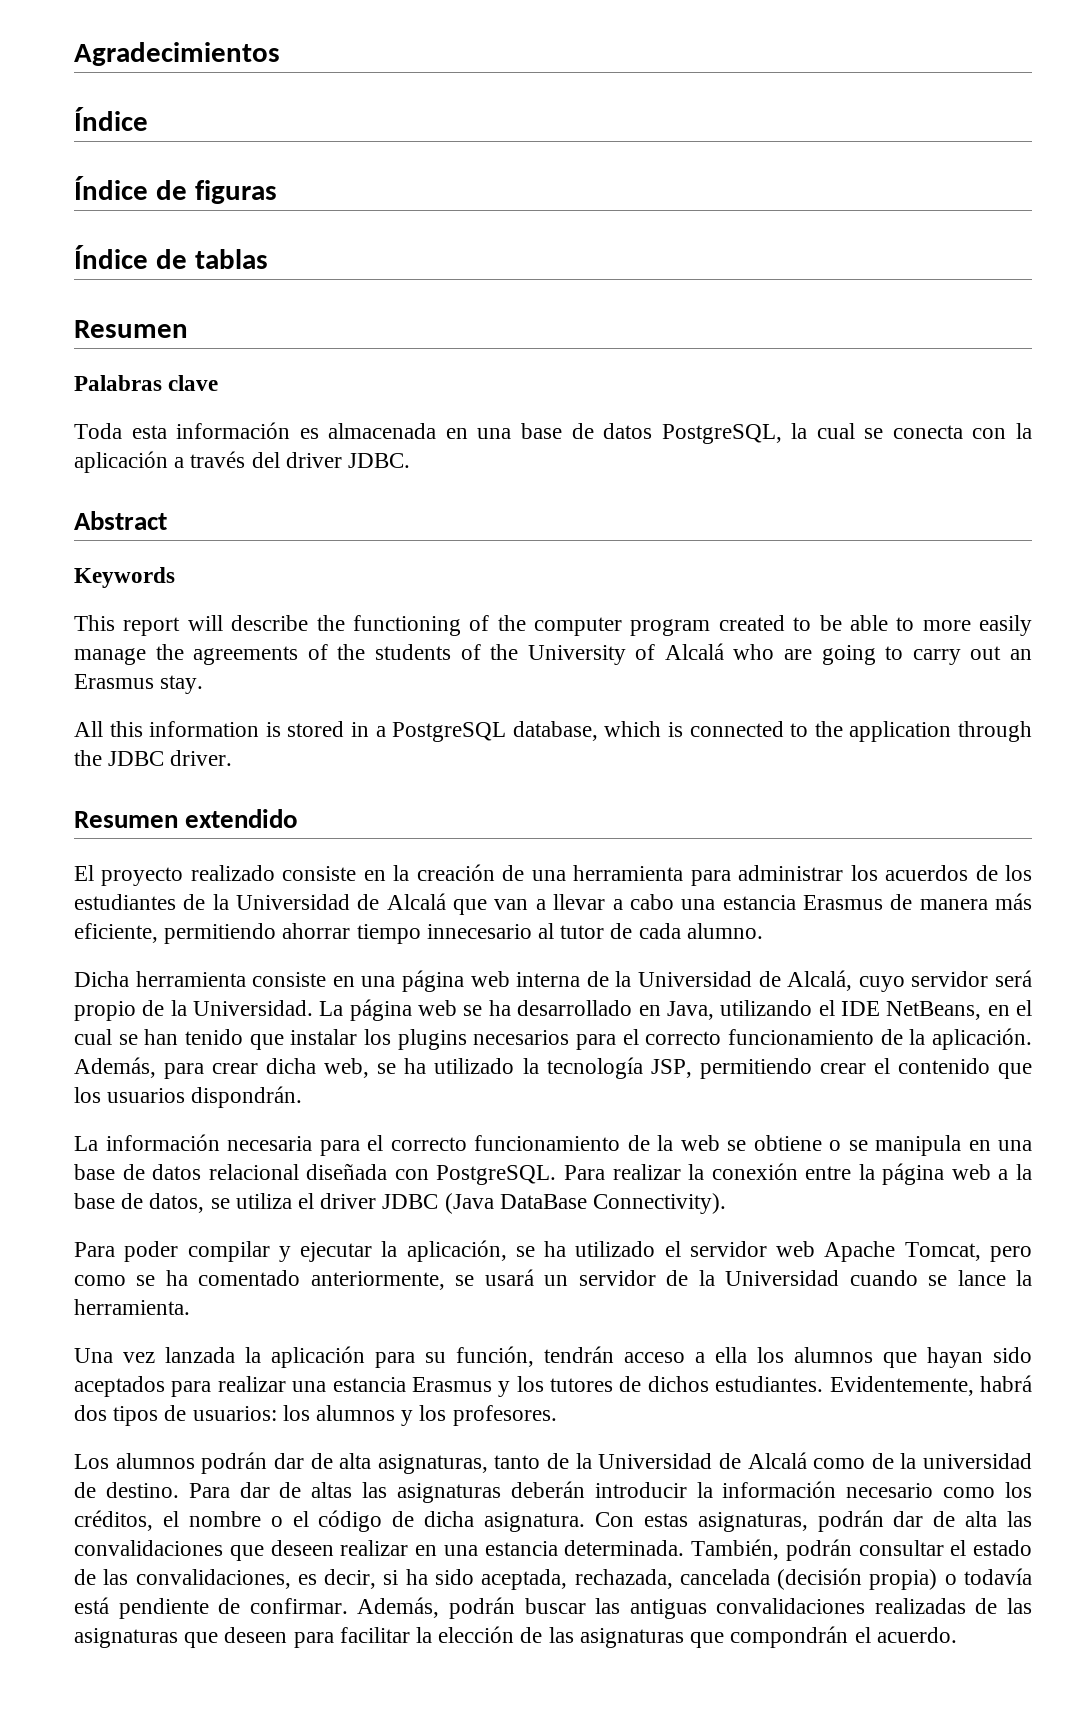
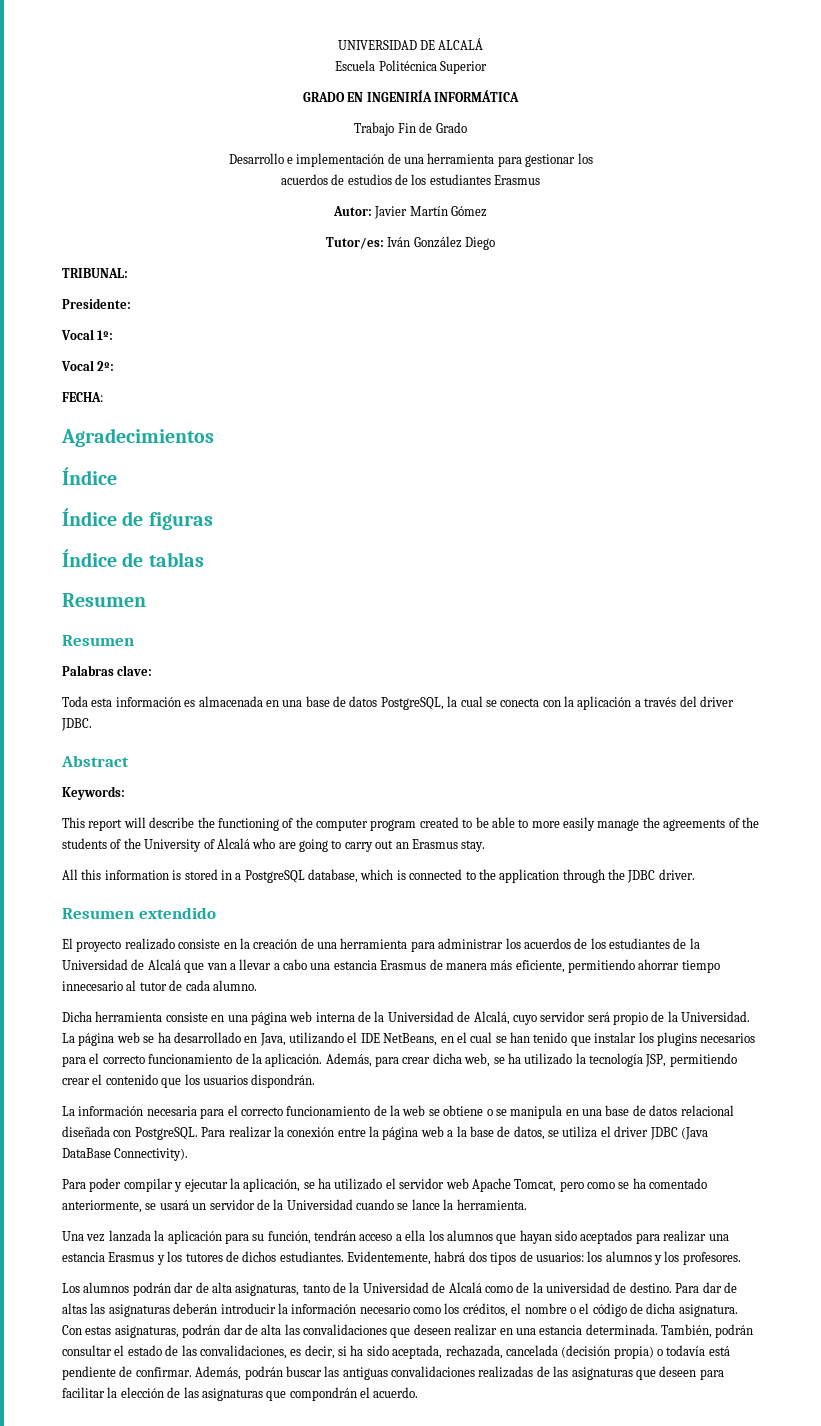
+ UNIVERSIDAD DE ALCALÁ
+ Escuela Politécnica Superior
+ GRADO EN INGENIRÍA INFORMÁTICA
+ Trabajo Fin de Grado
+ Desarrollo e implementación de una herramienta para gestionar los
+ acuerdos de estudios de los estudiantes Erasmus
+ Autor: Javier Martín Gómez
+ Tutor/es: Iván González Diego
+ TRIBUNAL:
+ Presidente:
+ Vocal 1º:
+ Vocal 2º:
+ FECHA:
  Índice de tablas
+ Resumen
- Palabras clave
+ Palabras clave:
- Keywords
+ Keywords:

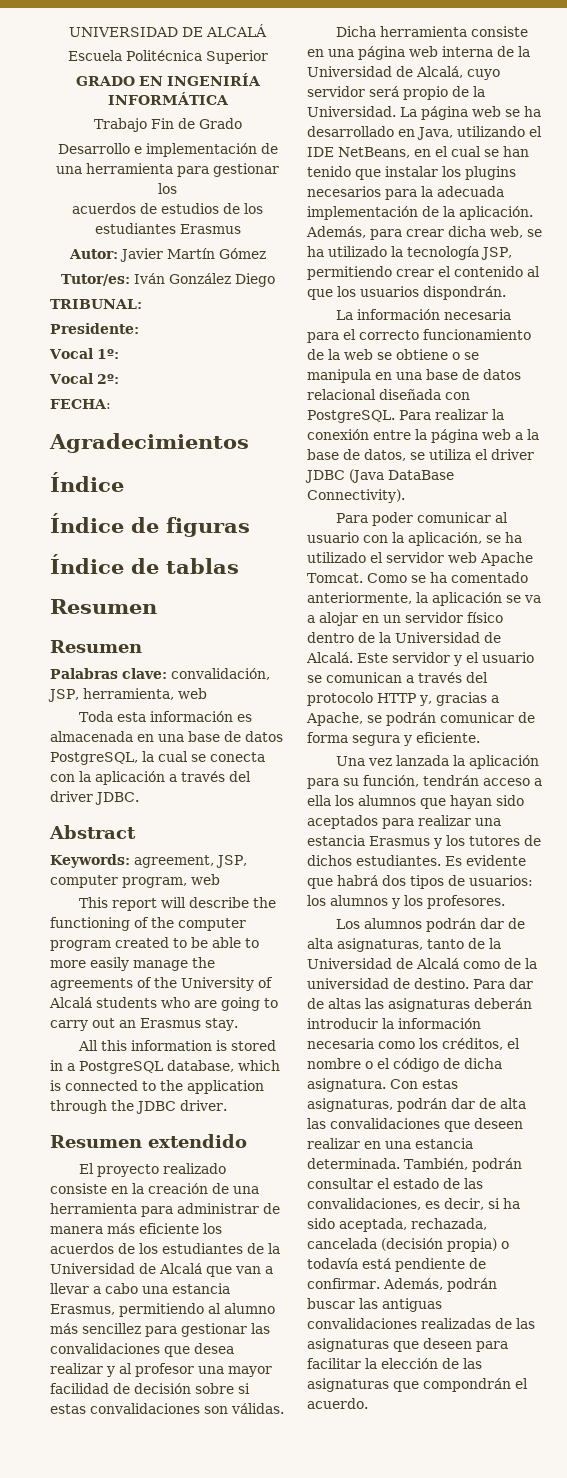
- Palabras clave:
+ Palabras clave: convalidación, JSP, herramienta, web
- Keywords:
+ Keywords: agreement, JSP, computer program, web
- This report will describe the functioning of the computer program created to be able to more easily manage the agreements of the students of the University of Alcalá who are going to carry out an Erasmus stay.
+ This report will describe the functioning of the computer program created to be able to more easily manage the agreements of the University of Alcalá students who are going to carry out an Erasmus stay.
- El proyecto realizado consiste en la creación de una herramienta para administrar los acuerdos de los estudiantes de la Universidad de Alcalá que van a llevar a cabo una estancia Erasmus de manera más eficiente, permitiendo ahorrar tiempo innecesario al tutor de cada alumno.
+ El proyecto realizado consiste en la creación de una herramienta para administrar de manera más eficiente los acuerdos de los estudiantes de la Universidad de Alcalá que van a llevar a cabo una estancia Erasmus, permitiendo al alumno más sencillez para gestionar las convalidaciones que desea realizar y al profesor una mayor facilidad de decisión sobre si estas convalidaciones son válidas.
- La página web se ha desarrollado en Java, utilizando el IDE NetBeans, en el cual se han tenido que instalar los plugins necesarios para el correcto funcionamiento de la aplicación.
+ La página web se ha desarrollado en Java, utilizando el IDE NetBeans, en el cual se han tenido que instalar los plugins necesarios para la adecuada implementación de la aplicación.
- Además, para crear dicha web, se ha utilizado la tecnología JSP, permitiendo crear el contenido que los usuarios dispondrán.
+ Además, para crear dicha web, se ha utilizado la tecnología JSP, permitiendo crear el contenido al que los usuarios dispondrán.
- Para poder compilar y ejecutar la aplicación, se ha utilizado el servidor web Apache Tomcat, pero como se ha comentado anteriormente, se usará un servidor de la Universidad cuando se lance la herramienta.
+ Para poder comunicar al usuario con la aplicación, se ha utilizado el servidor web Apache Tomcat. Como se ha comentado anteriormente, la aplicación se va a alojar en un servidor físico dentro de la Universidad de Alcalá. Este servidor y el usuario se comunican a través del protocolo HTTP y, gracias a Apache, se podrán comunicar de forma segura y eficiente.
- Evidentemente, habrá dos tipos de usuarios: los alumnos y los profesores.
+ Es evidente que habrá dos tipos de usuarios: los alumnos y los profesores.
- Para dar de altas las asignaturas deberán introducir la información necesario como los créditos, el nombre o el código de dicha asignatura.
+ Para dar de altas las asignaturas deberán introducir la información necesaria como los créditos, el nombre o el código de dicha asignatura.

